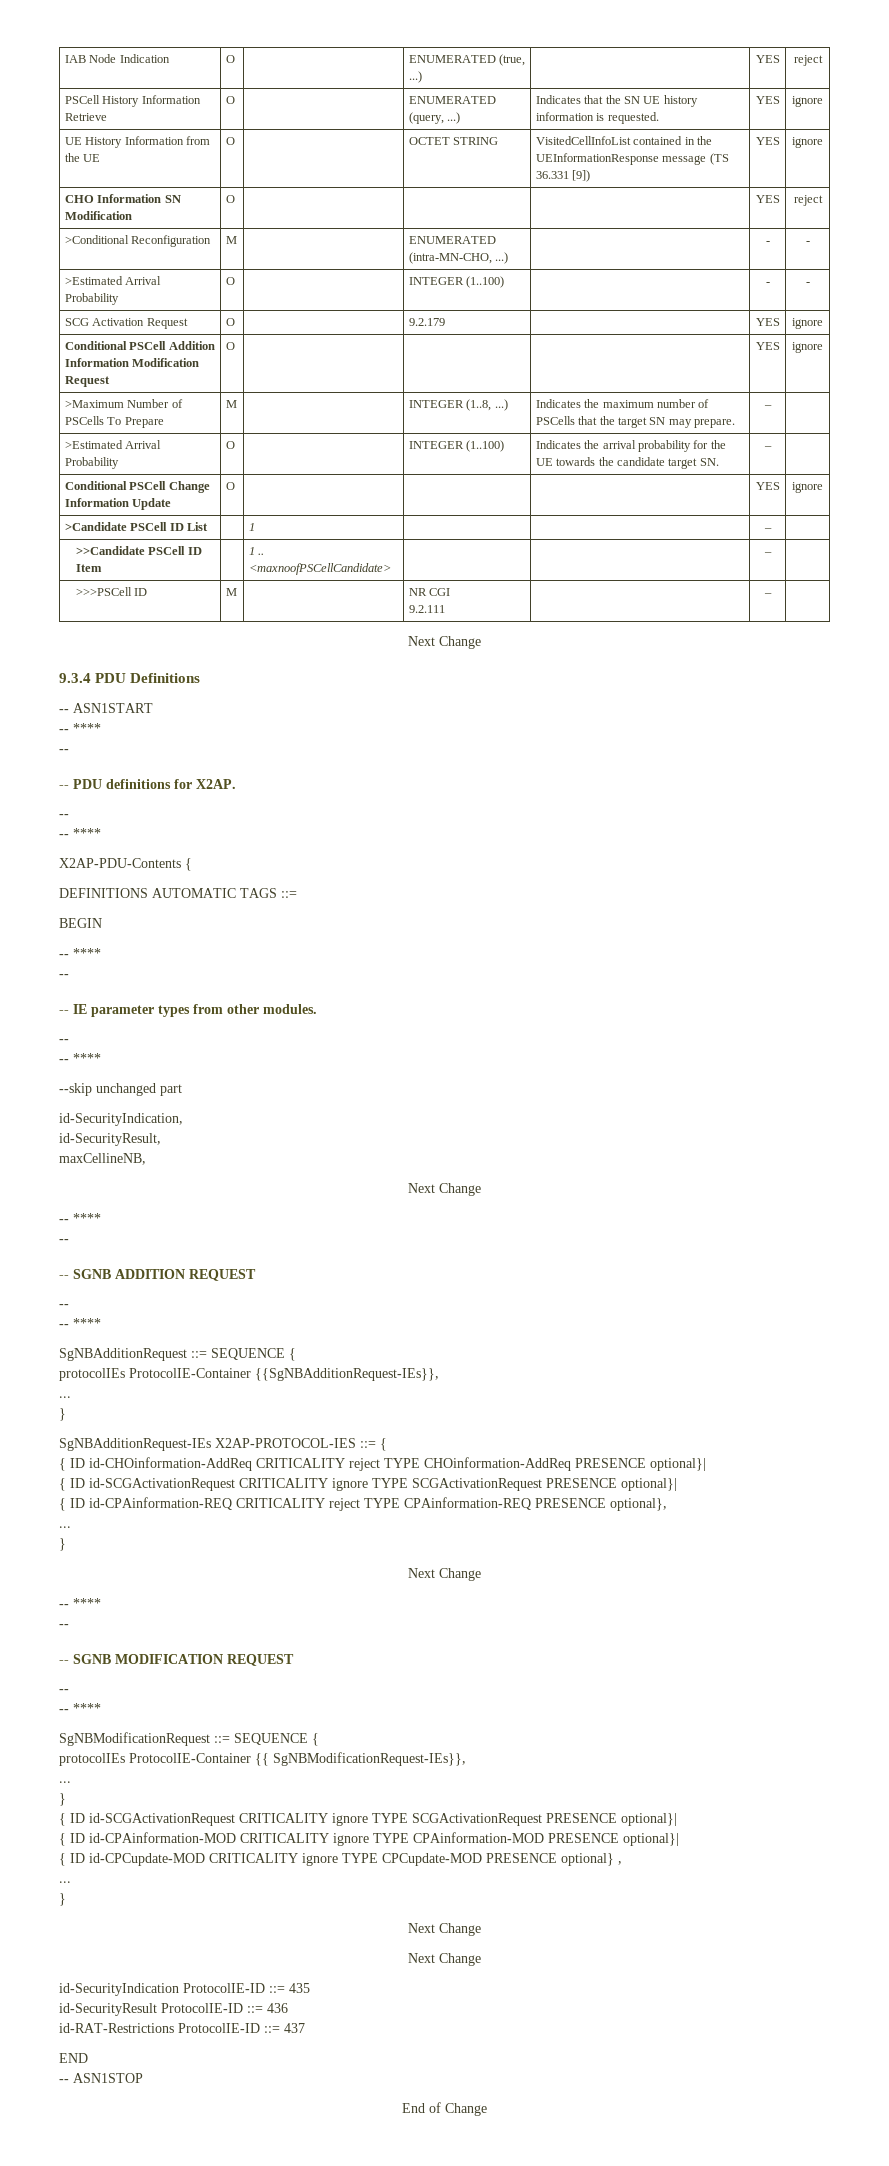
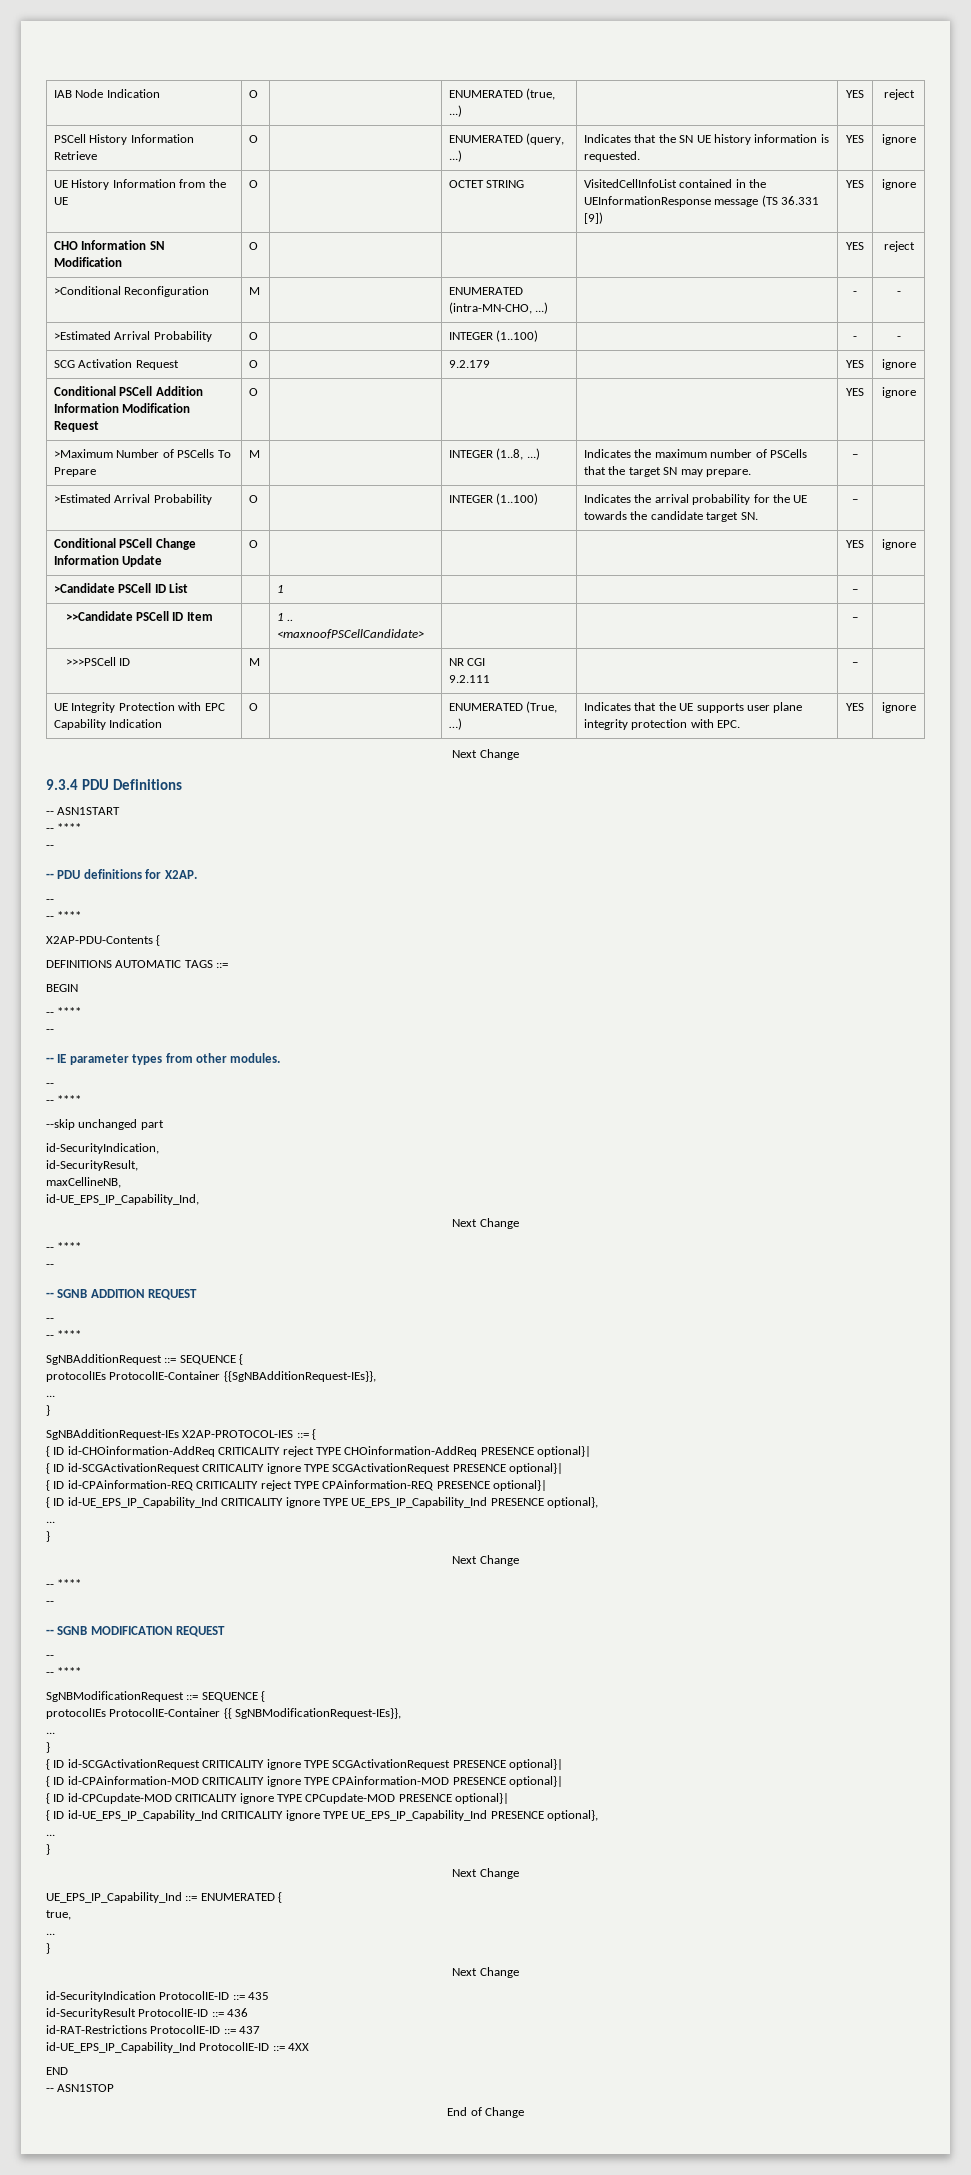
+ UE Integrity Protection with EPC Capability Indication | O | | ENUMERATED (True, …) | Indicates that the UE supports user plane integrity protection with EPC. | YES | ignore
+ id-UE_EPS_IP_Capability_Ind,
- { ID id-CPAinformation-REQ CRITICALITY reject TYPE CPAinformation-REQ PRESENCE optional},
+ { ID id-CPAinformation-REQ CRITICALITY reject TYPE CPAinformation-REQ PRESENCE optional}|
+ { ID id-UE_EPS_IP_Capability_Ind CRITICALITY ignore TYPE UE_EPS_IP_Capability_Ind PRESENCE optional},
- { ID id-CPCupdate-MOD CRITICALITY ignore TYPE CPCupdate-MOD PRESENCE optional} ,
+ { ID id-CPCupdate-MOD CRITICALITY ignore TYPE CPCupdate-MOD PRESENCE optional}|
+ { ID id-UE_EPS_IP_Capability_Ind CRITICALITY ignore TYPE UE_EPS_IP_Capability_Ind PRESENCE optional},
  ...
  }
  Next Change
+ UE_EPS_IP_Capability_Ind ::= ENUMERATED {
+ true,
+ ...
+ }
+ id-UE_EPS_IP_Capability_Ind ProtocolIE-ID ::= 4XX

